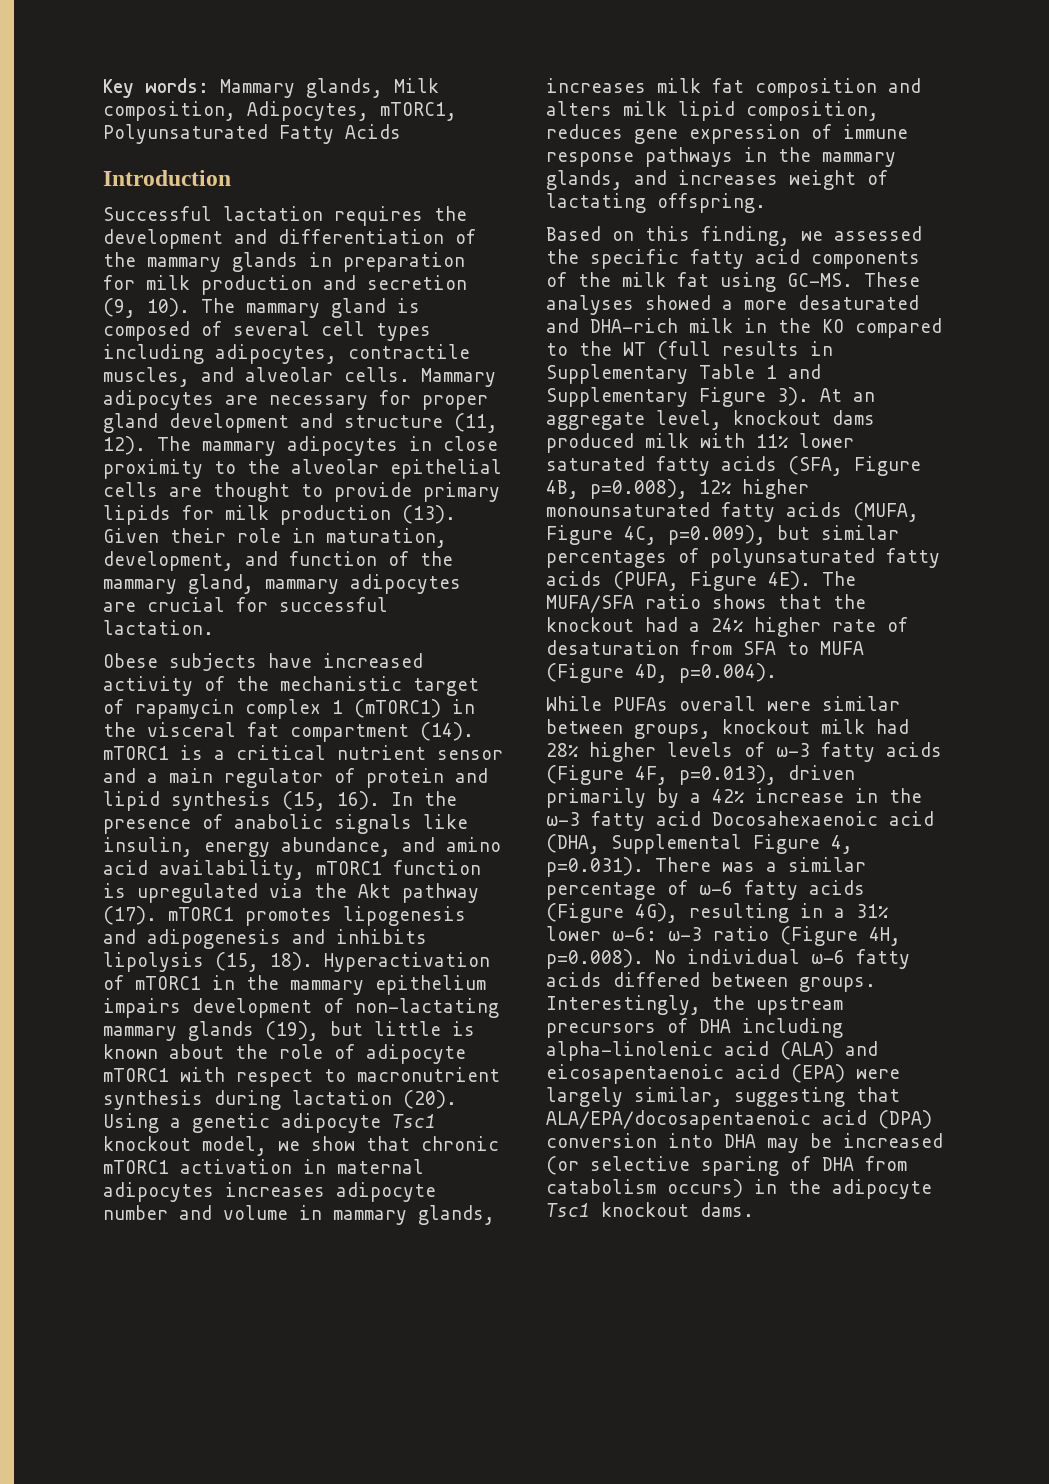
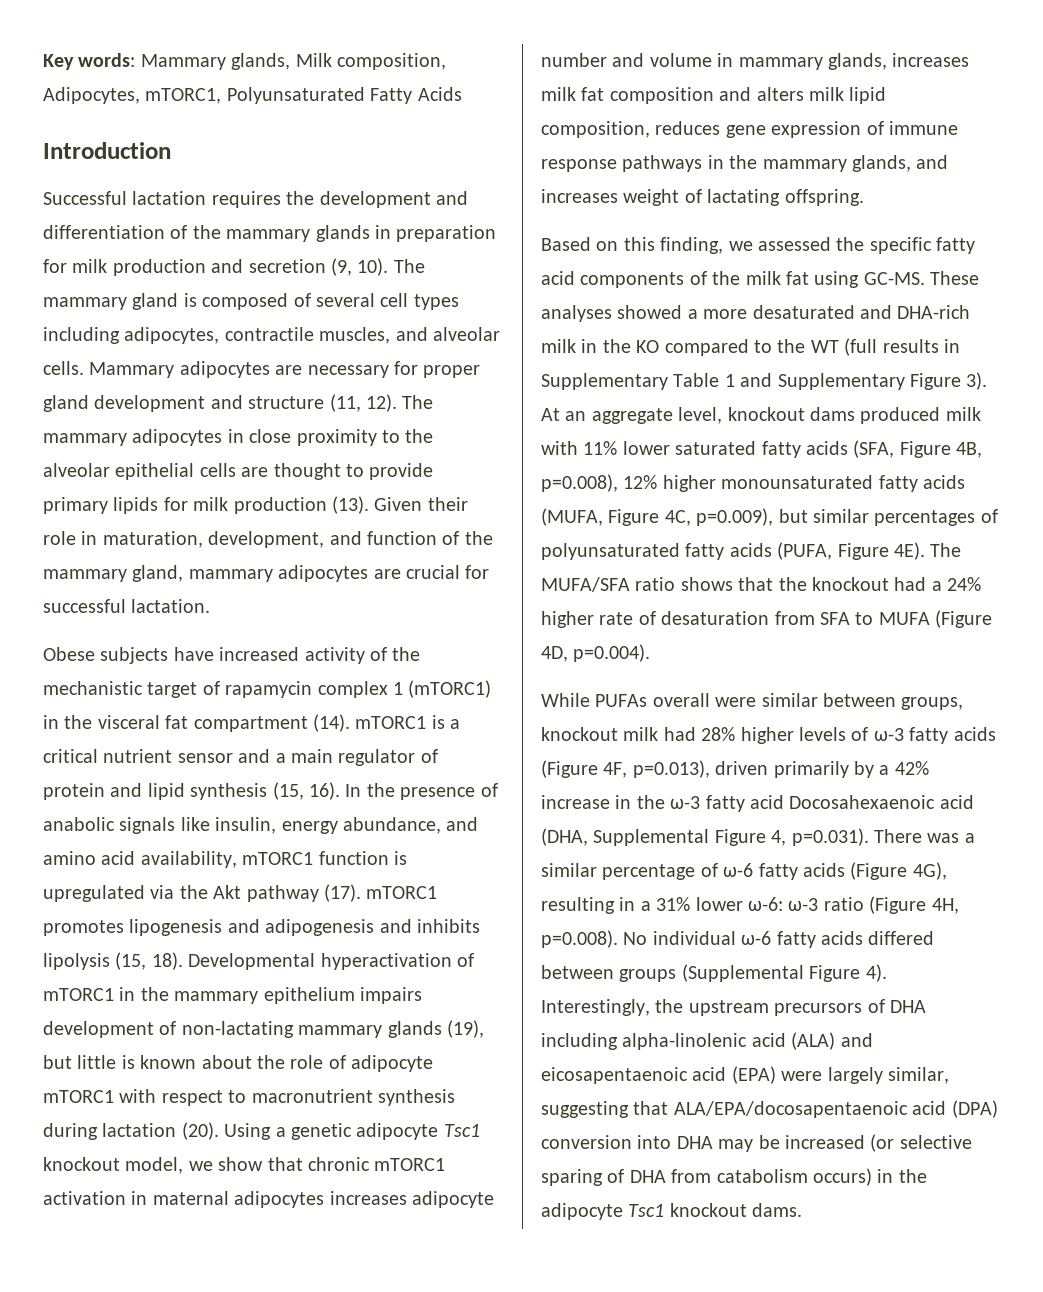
- Hyperactivation of mTORC1 in the mammary epithelium impairs development of non-lactating mammary glands (19), but little is known about the role of adipocyte mTORC1 with respect to macronutrient synthesis during lactation (20).
+ Developmental hyperactivation of mTORC1 in the mammary epithelium impairs development of non-lactating mammary glands (19), but little is known about the role of adipocyte mTORC1 with respect to macronutrient synthesis during lactation (20).
- ω-3 ratio (Figure 4H, p=0.008). No individual ω-6 fatty acids differed between groups.
+ ω-3 ratio (Figure 4H, p=0.008). No individual ω-6 fatty acids differed between groups (Supplemental Figure 4).

